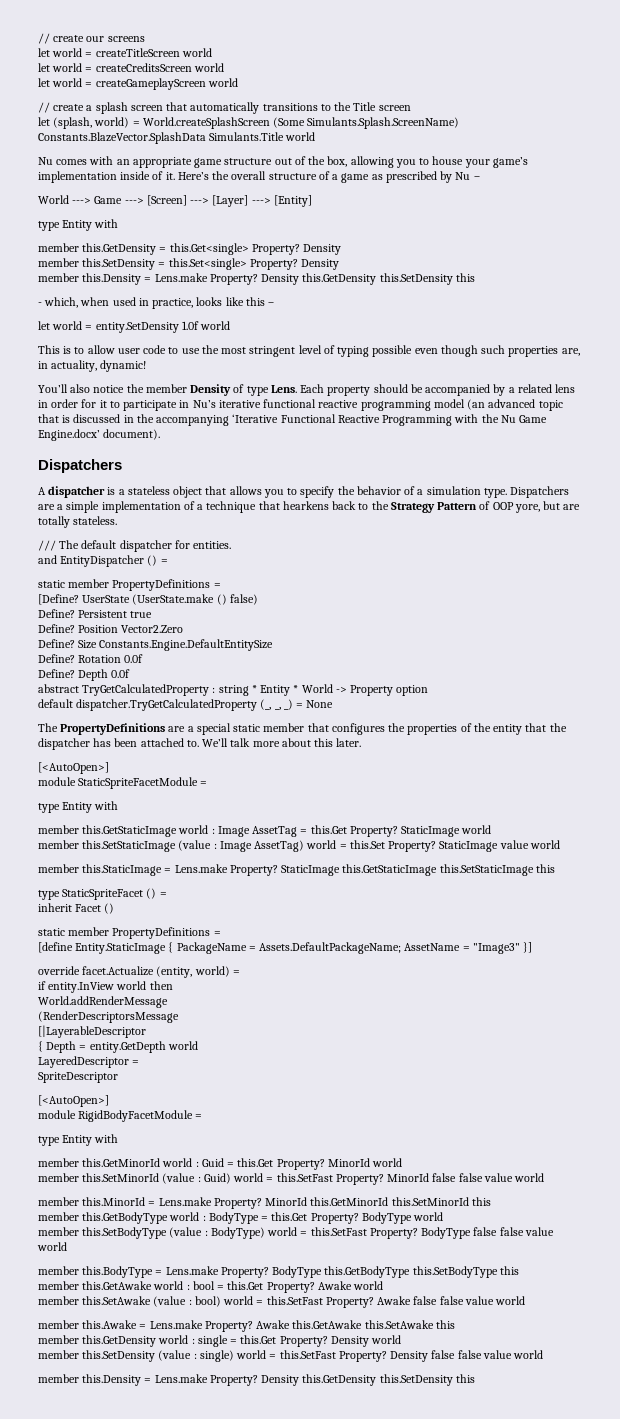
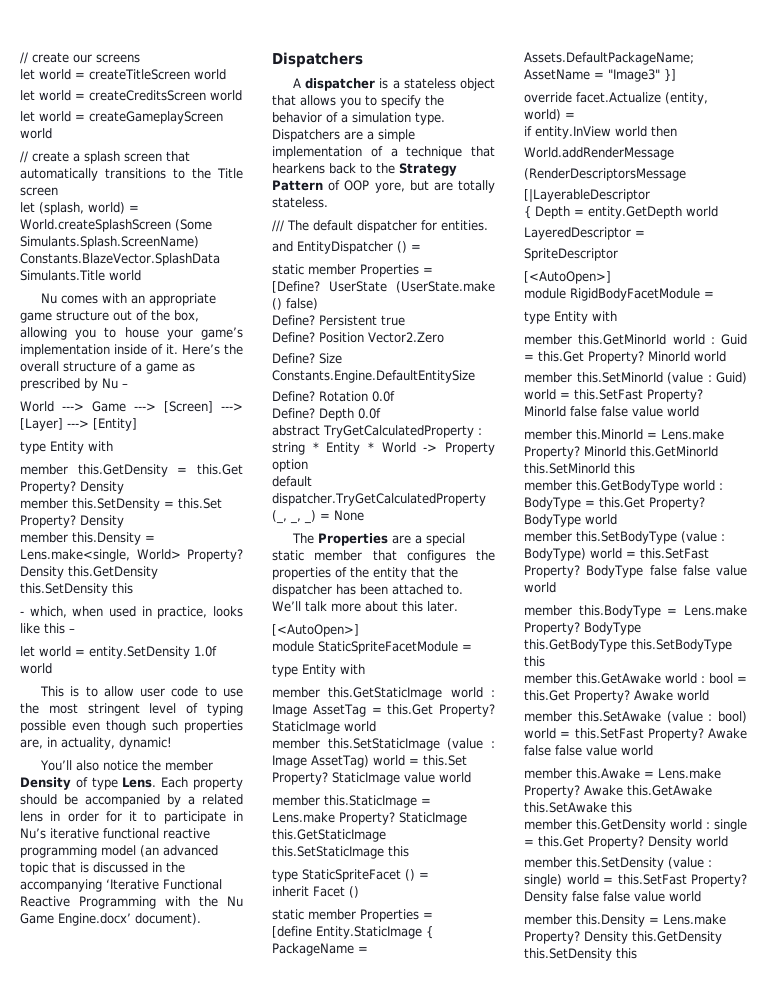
- member this.GetDensity = this.Get<single> Property?
+ member this.GetDensity = this.Get Property?
- member this.SetDensity = this.Set<single> Property? Density
- member this.Density = Lens.make Property?
+ member this.SetDensity = this.Set Property? Density
+ member this.Density = Lens.make<single, World> Property?
  and EntityDispatcher () =
- static member PropertyDefinitions =
+ static member Properties =
- The PropertyDefinitions are a special static member that configures the properties of the entity that the dispatcher has been attached to.
+ The Properties are a special static member that configures the properties of the entity that the dispatcher has been attached to.
  inherit Facet ()
- static member PropertyDefinitions =
+ static member Properties =

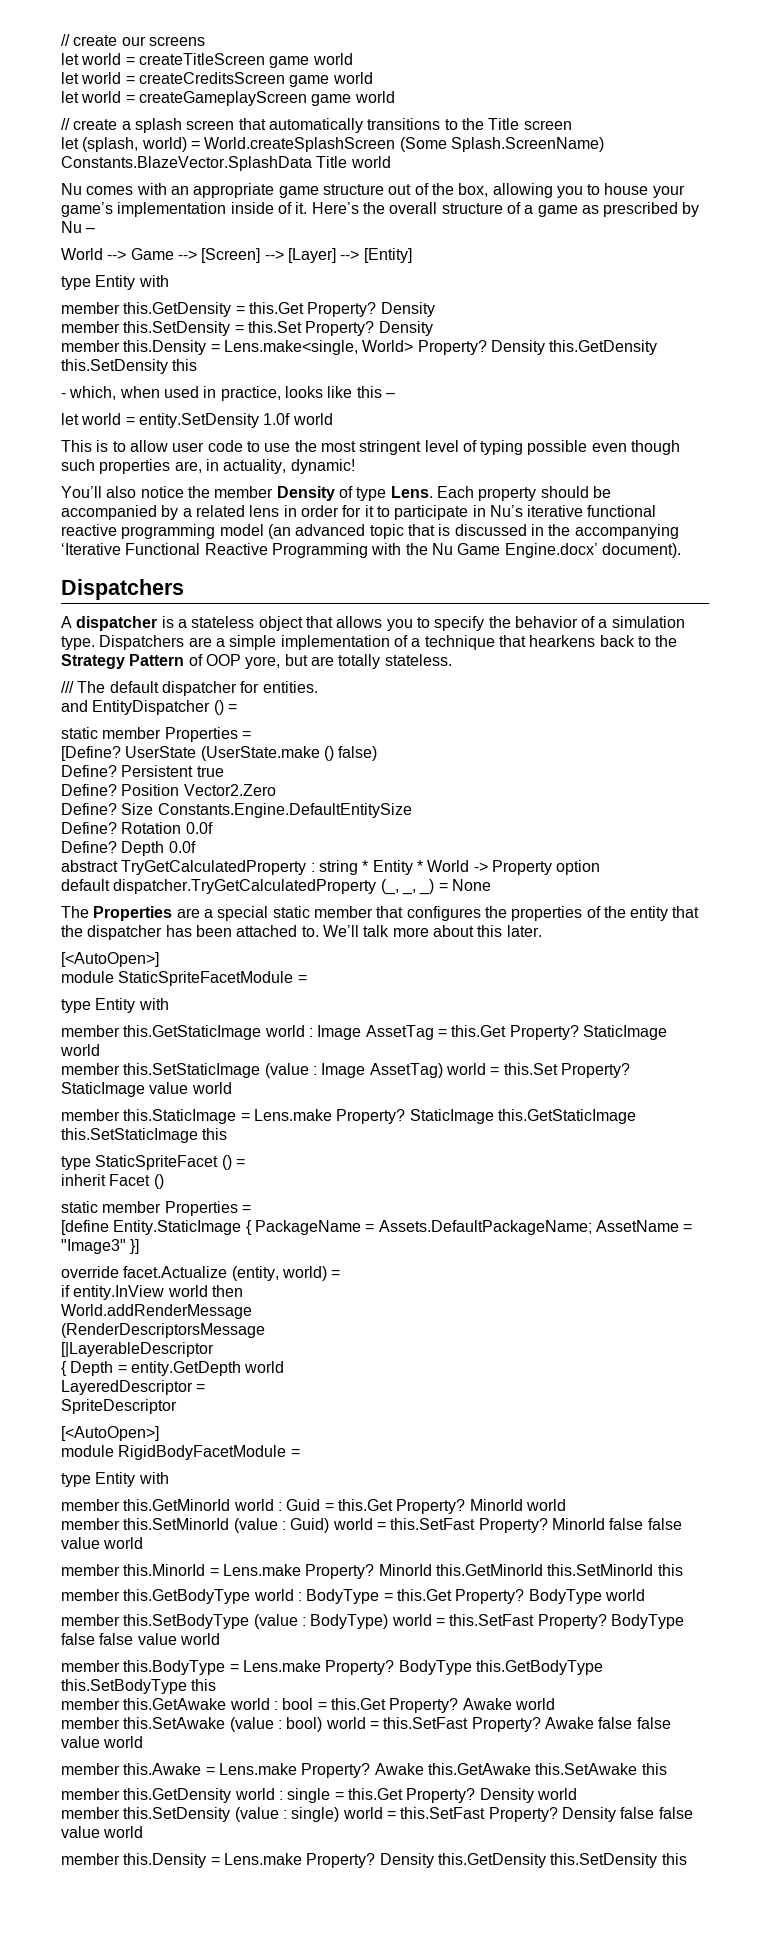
- let world = createTitleScreen world
+ let world = createTitleScreen game world
- let world = createCreditsScreen world
+ let world = createCreditsScreen game world
- let world = createGameplayScreen world
+ let world = createGameplayScreen game world
- let (splash, world) = World.createSplashScreen (Some Simulants.Splash.ScreenName) Constants.BlazeVector.SplashData Simulants.Title world
+ let (splash, world) = World.createSplashScreen (Some Splash.ScreenName) Constants.BlazeVector.SplashData Title world
- World ---> Game ---> [Screen] ---> [Layer] ---> [Entity]
+ World --> Game --> [Screen] --> [Layer] --> [Entity]

